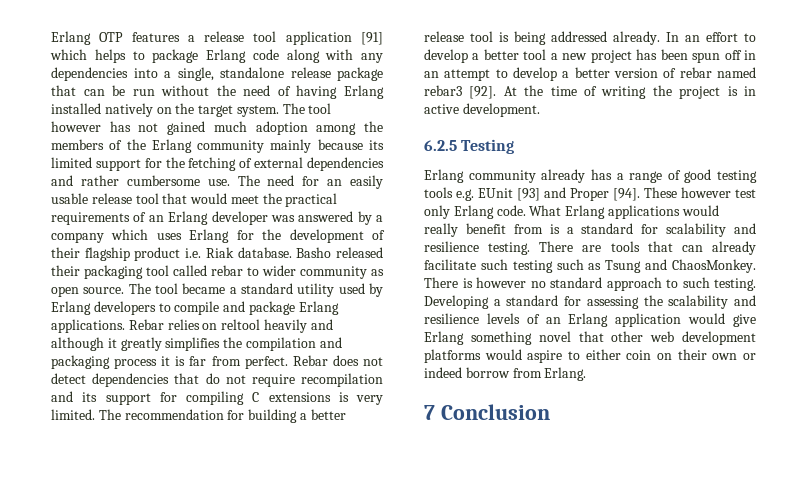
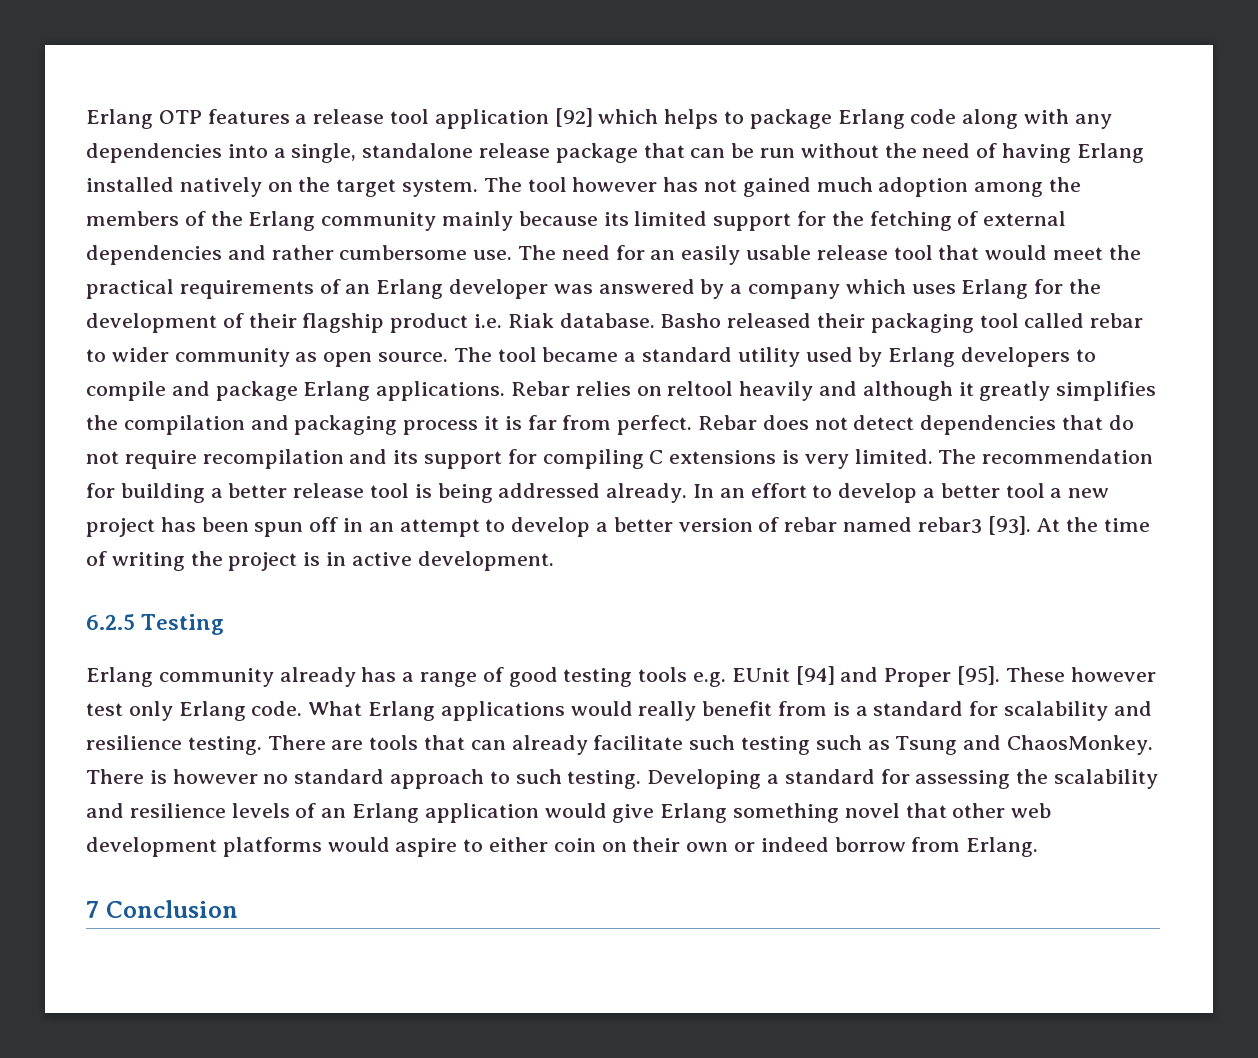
- Erlang OTP features a release tool application [91] which helps to package Erlang code along with any dependencies into a single, standalone release package that can be run without the need of having Erlang installed natively on the target system.
+ Erlang OTP features a release tool application [92] which helps to package Erlang code along with any dependencies into a single, standalone release package that can be run without the need of having Erlang installed natively on the target system.
- In an effort to develop a better tool a new project has been spun off in an attempt to develop a better version of rebar named rebar3 [92].
+ In an effort to develop a better tool a new project has been spun off in an attempt to develop a better version of rebar named rebar3 [93].
- Erlang community already has a range of good testing tools e.g. EUnit [93] and Proper [94].
+ Erlang community already has a range of good testing tools e.g. EUnit [94] and Proper [95].

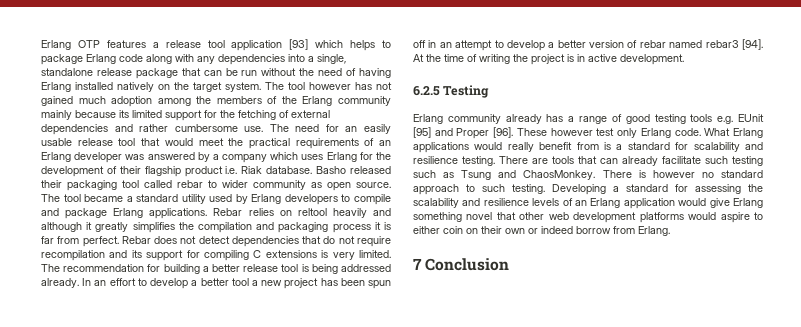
- Erlang OTP features a release tool application [92] which helps to package Erlang code along with any dependencies into a single, standalone release package that can be run without the need of having Erlang installed natively on the target system.
+ Erlang OTP features a release tool application [93] which helps to package Erlang code along with any dependencies into a single, standalone release package that can be run without the need of having Erlang installed natively on the target system.
- In an effort to develop a better tool a new project has been spun off in an attempt to develop a better version of rebar named rebar3 [93].
+ In an effort to develop a better tool a new project has been spun off in an attempt to develop a better version of rebar named rebar3 [94].
- Erlang community already has a range of good testing tools e.g. EUnit [94] and Proper [95].
+ Erlang community already has a range of good testing tools e.g. EUnit [95] and Proper [96].

